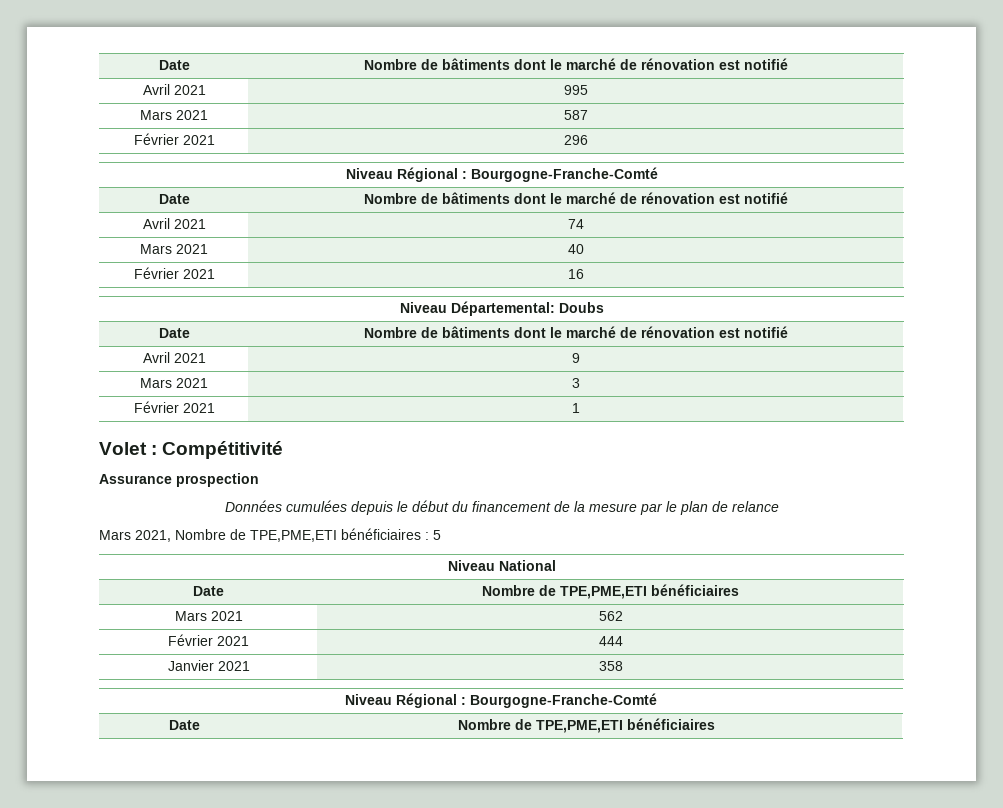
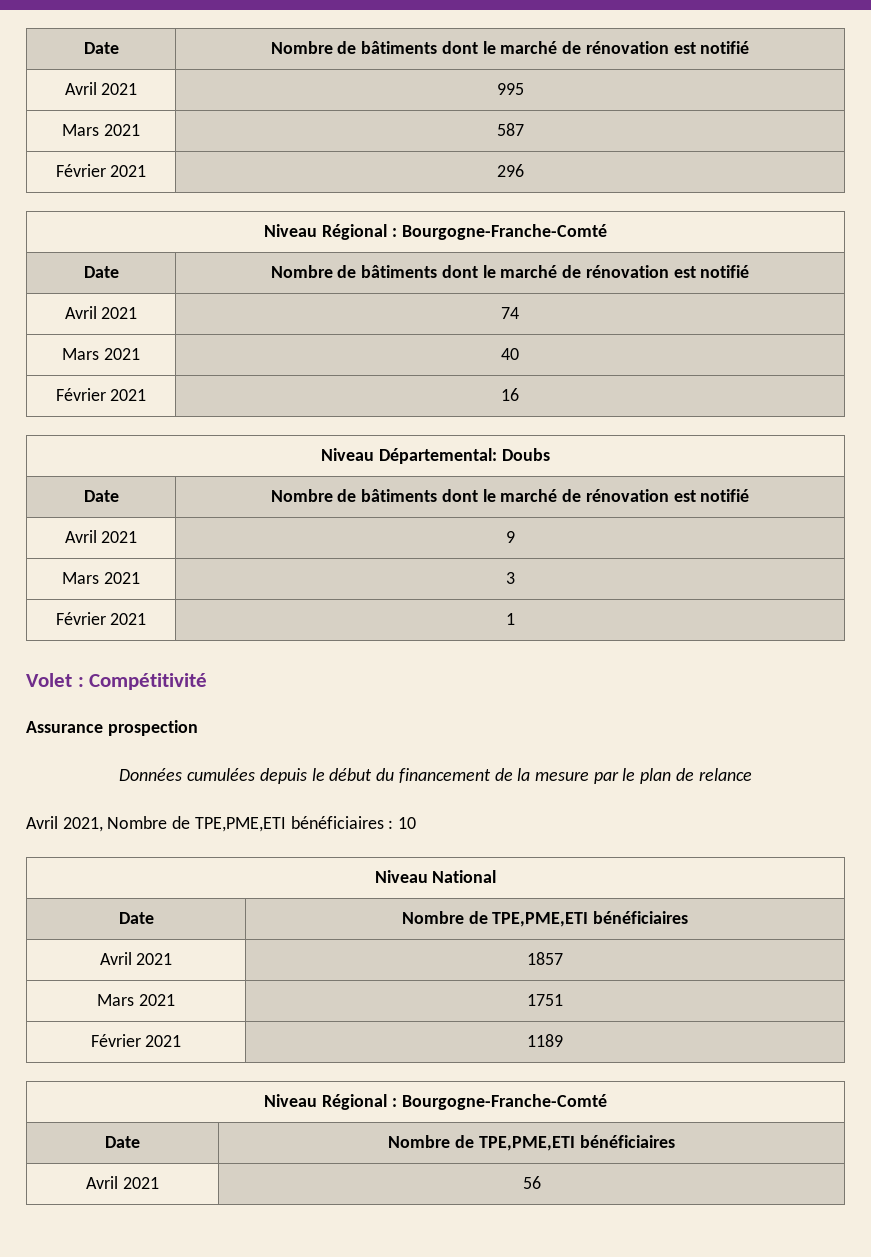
- Mars 2021, Nombre de TPE,PME,ETI bénéficiaires : 5
+ Avril 2021, Nombre de TPE,PME,ETI bénéficiaires : 10
- Mars 2021 | 562
- Février 2021 | 444
- Janvier 2021 | 358
+ Avril 2021 | 1857
+ Mars 2021 | 1751
+ Février 2021 | 1189
+ Avril 2021 | 56

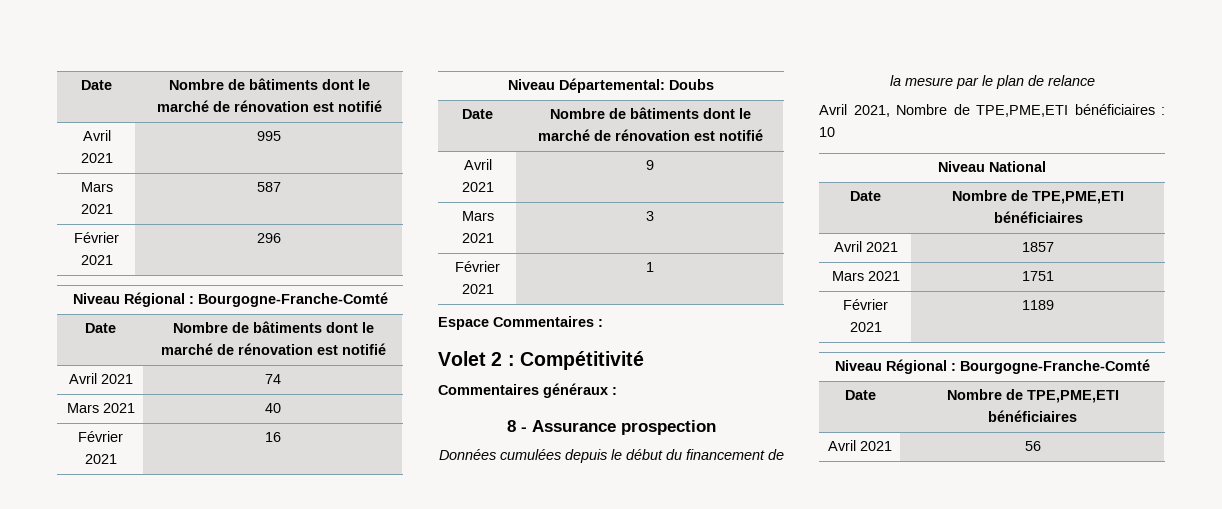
+ Espace Commentaires :
- Volet : Compétitivité
+ Volet 2 : Compétitivité
- Assurance prospection
+ Commentaires généraux :
+ 8 - Assurance prospection

